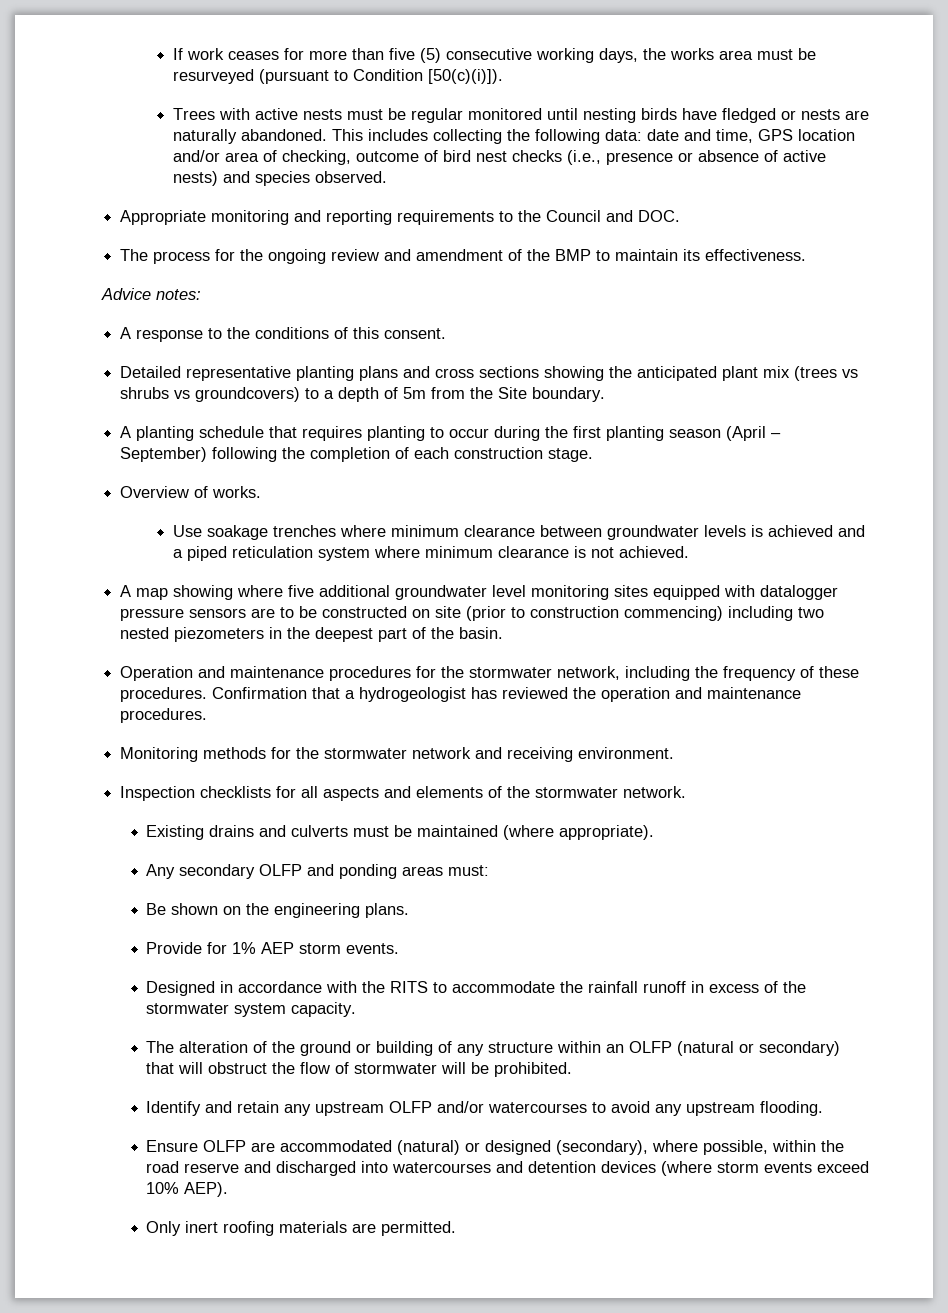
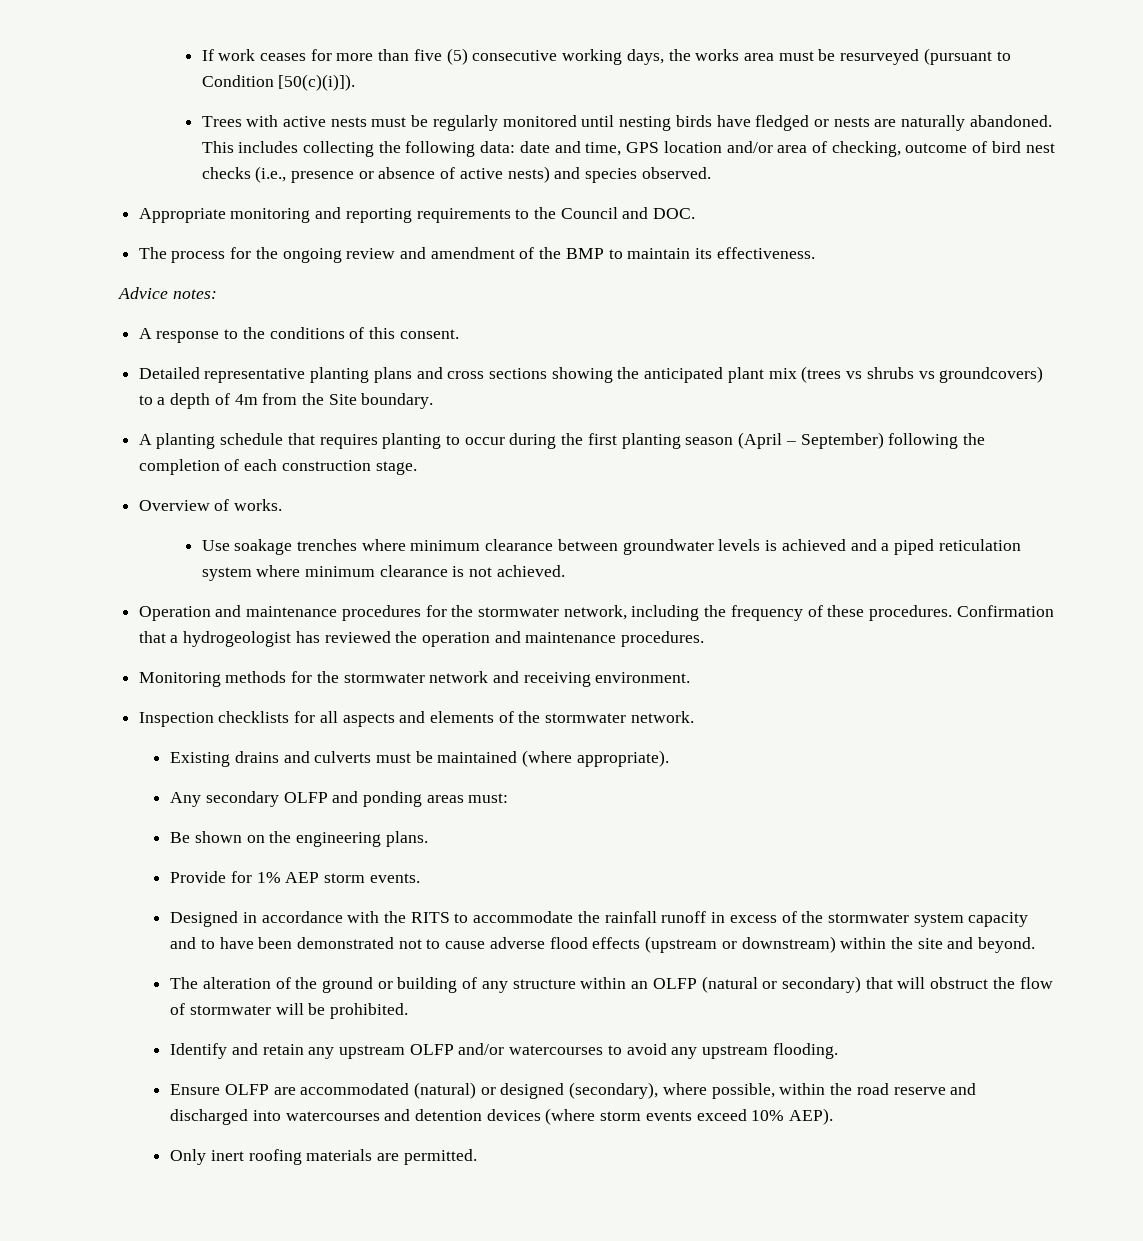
- Trees with active nests must be regular monitored until nesting birds have fledged or nests are naturally abandoned.
+ Trees with active nests must be regularly monitored until nesting birds have fledged or nests are naturally abandoned.
- Detailed representative planting plans and cross sections showing the anticipated plant mix (trees vs shrubs vs groundcovers) to a depth of 5m from the Site boundary.
+ Detailed representative planting plans and cross sections showing the anticipated plant mix (trees vs shrubs vs groundcovers) to a depth of 4m from the Site boundary.
- A map showing where five additional groundwater level monitoring sites equipped with datalogger pressure sensors are to be constructed on site (prior to construction commencing) including two nested piezometers in the deepest part of the basin.
- Designed in accordance with the RITS to accommodate the rainfall runoff in excess of the stormwater system capacity.
+ Designed in accordance with the RITS to accommodate the rainfall runoff in excess of the stormwater system capacity and to have been demonstrated not to cause adverse flood effects (upstream or downstream) within the site and beyond.

